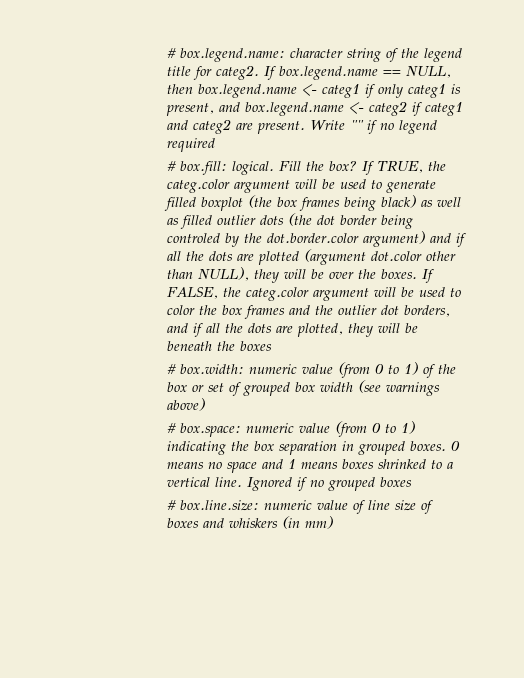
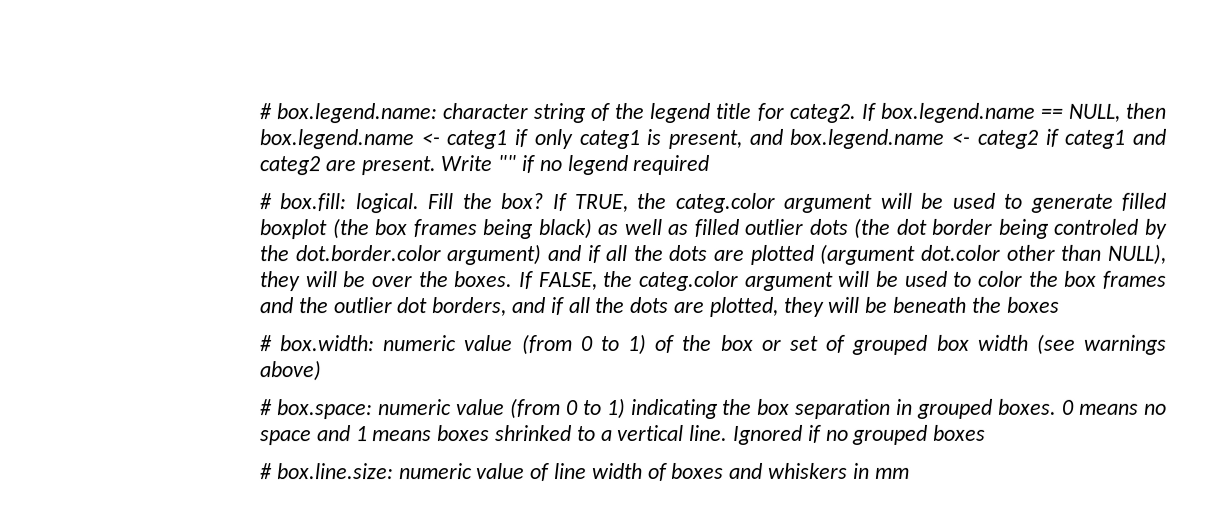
- # box.line.size: numeric value of line size of boxes and whiskers (in mm)
+ # box.line.size: numeric value of line width of boxes and whiskers in mm

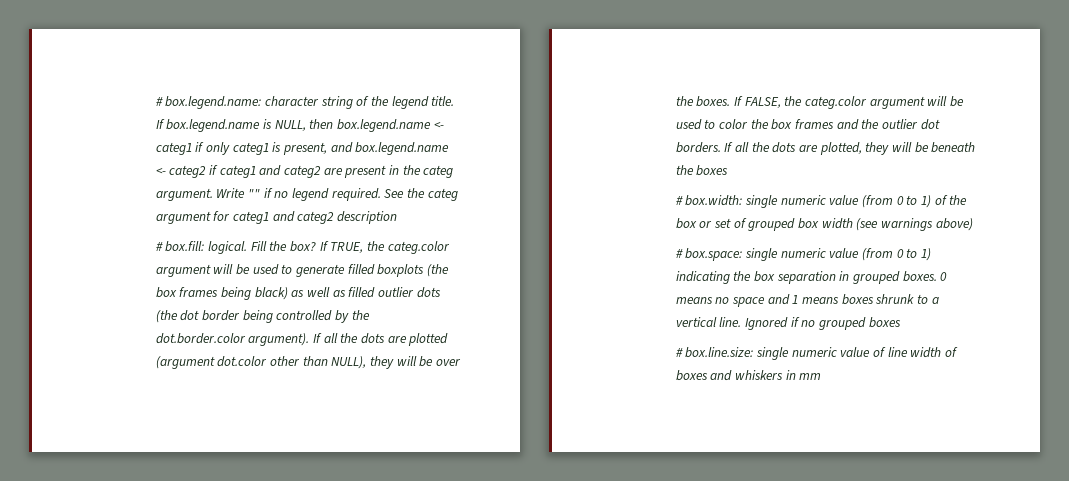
- # box.legend.name: character string of the legend title for categ2.
+ # box.legend.name: character string of the legend title.
- If box.legend.name == NULL, then box.legend.name <- categ1 if only categ1 is present, and box.legend.name <- categ2 if categ1 and categ2 are present.
+ If box.legend.name is NULL, then box.legend.name <- categ1 if only categ1 is present, and box.legend.name <- categ2 if categ1 and categ2 are present in the categ argument.
- Write "" if no legend required
+ Write "" if no legend required. See the categ argument for categ1 and categ2 description
- If TRUE, the categ.color argument will be used to generate filled boxplot (the box frames being black) as well as filled outlier dots (the dot border being controled by the dot.border.color argument) and if all the dots are plotted (argument dot.color other than NULL), they will be over the boxes.
+ If TRUE, the categ.color argument will be used to generate filled boxplots (the box frames being black) as well as filled outlier dots (the dot border being controlled by the dot.border.color argument). If all the dots are plotted (argument dot.color other than NULL), they will be over the boxes.
- If FALSE, the categ.color argument will be used to color the box frames and the outlier dot borders, and if all the dots are plotted, they will be beneath the boxes
+ If FALSE, the categ.color argument will be used to color the box frames and the outlier dot borders. If all the dots are plotted, they will be beneath the boxes
- # box.width: numeric value (from 0 to 1) of the box or set of grouped box width (see warnings above)
+ # box.width: single numeric value (from 0 to 1) of the box or set of grouped box width (see warnings above)
- # box.space: numeric value (from 0 to 1) indicating the box separation in grouped boxes.
+ # box.space: single numeric value (from 0 to 1) indicating the box separation in grouped boxes.
- 0 means no space and 1 means boxes shrinked to a vertical line.
+ 0 means no space and 1 means boxes shrunk to a vertical line.
- # box.line.size: numeric value of line width of boxes and whiskers in mm
+ # box.line.size: single numeric value of line width of boxes and whiskers in mm

